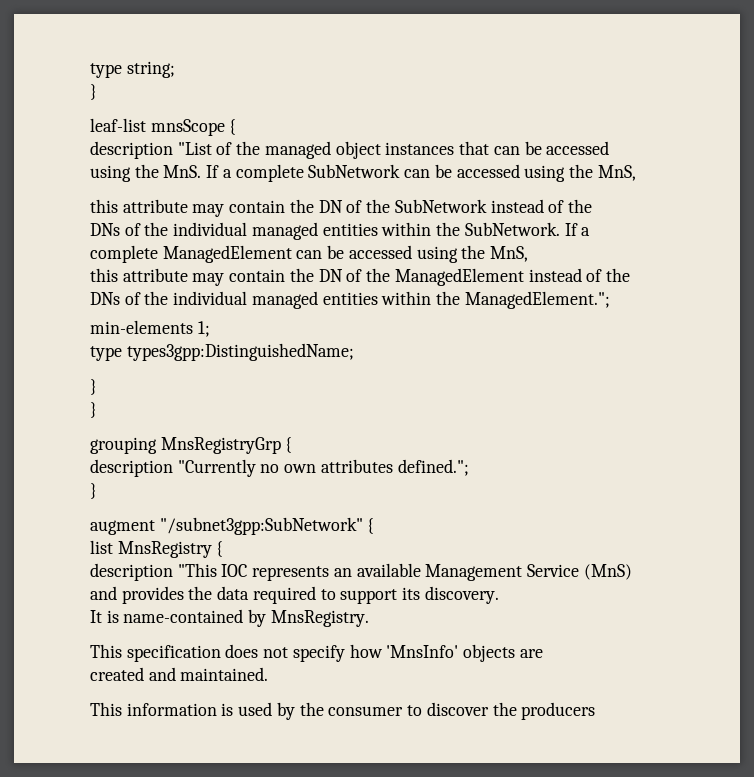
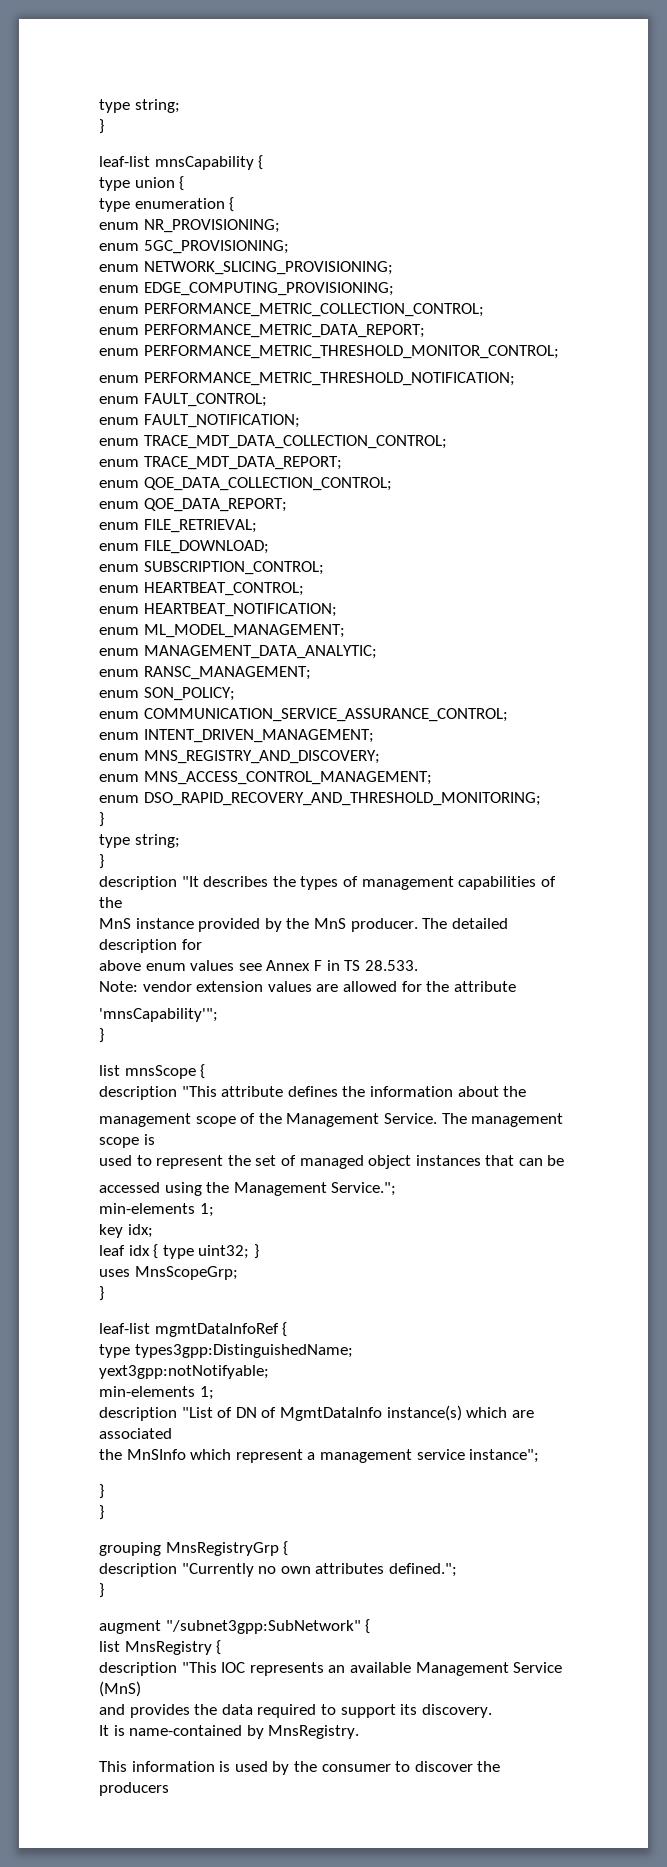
- leaf-list mnsScope {
- description "List of the managed object instances that can be accessed
- using the MnS. If a complete SubNetwork can be accessed using the MnS,
- this attribute may contain the DN of the SubNetwork instead of the
- DNs of the individual managed entities within the SubNetwork. If a
- complete ManagedElement can be accessed using the MnS,
- this attribute may contain the DN of the ManagedElement instead of the
- DNs of the individual managed entities within the ManagedElement.";
+ leaf-list mnsCapability {
+ type union {
+ type enumeration {
+ enum NR_PROVISIONING;
+ enum 5GC_PROVISIONING;
+ enum NETWORK_SLICING_PROVISIONING;
+ enum EDGE_COMPUTING_PROVISIONING;
+ enum PERFORMANCE_METRIC_COLLECTION_CONTROL;
+ enum PERFORMANCE_METRIC_DATA_REPORT;
+ enum PERFORMANCE_METRIC_THRESHOLD_MONITOR_CONTROL;
+ enum PERFORMANCE_METRIC_THRESHOLD_NOTIFICATION;
+ enum FAULT_CONTROL;
+ enum FAULT_NOTIFICATION;
+ enum TRACE_MDT_DATA_COLLECTION_CONTROL;
+ enum TRACE_MDT_DATA_REPORT;
+ enum QOE_DATA_COLLECTION_CONTROL;
+ enum QOE_DATA_REPORT;
+ enum FILE_RETRIEVAL;
+ enum FILE_DOWNLOAD;
+ enum SUBSCRIPTION_CONTROL;
+ enum HEARTBEAT_CONTROL;
+ enum HEARTBEAT_NOTIFICATION;
+ enum ML_MODEL_MANAGEMENT;
+ enum MANAGEMENT_DATA_ANALYTIC;
+ enum RANSC_MANAGEMENT;
+ enum SON_POLICY;
+ enum COMMUNICATION_SERVICE_ASSURANCE_CONTROL;
+ enum INTENT_DRIVEN_MANAGEMENT;
+ enum MNS_REGISTRY_AND_DISCOVERY;
+ enum MNS_ACCESS_CONTROL_MANAGEMENT;
+ enum DSO_RAPID_RECOVERY_AND_THRESHOLD_MONITORING;
+ }
+ type string;
+ }
+ description "It describes the types of management capabilities of the
+ MnS instance provided by the MnS producer. The detailed description for
+ above enum values see Annex F in TS 28.533.
+ Note: vendor extension values are allowed for the attribute
+ 'mnsCapability'";
+ }
+ list mnsScope {
+ description "This attribute defines the information about the
+ management scope of the Management Service. The management scope is
+ used to represent the set of managed object instances that can be
+ accessed using the Management Service.";
  min-elements 1;
+ key idx;
+ leaf idx { type uint32; }
+ uses MnsScopeGrp;
+ }
+ leaf-list mgmtDataInfoRef {
  type types3gpp:DistinguishedName;
+ yext3gpp:notNotifyable;
+ min-elements 1;
+ description "List of DN of MgmtDataInfo instance(s) which are associated
+ the MnSInfo which represent a management service instance";
- This specification does not specify how 'MnsInfo' objects are
- created and maintained.

